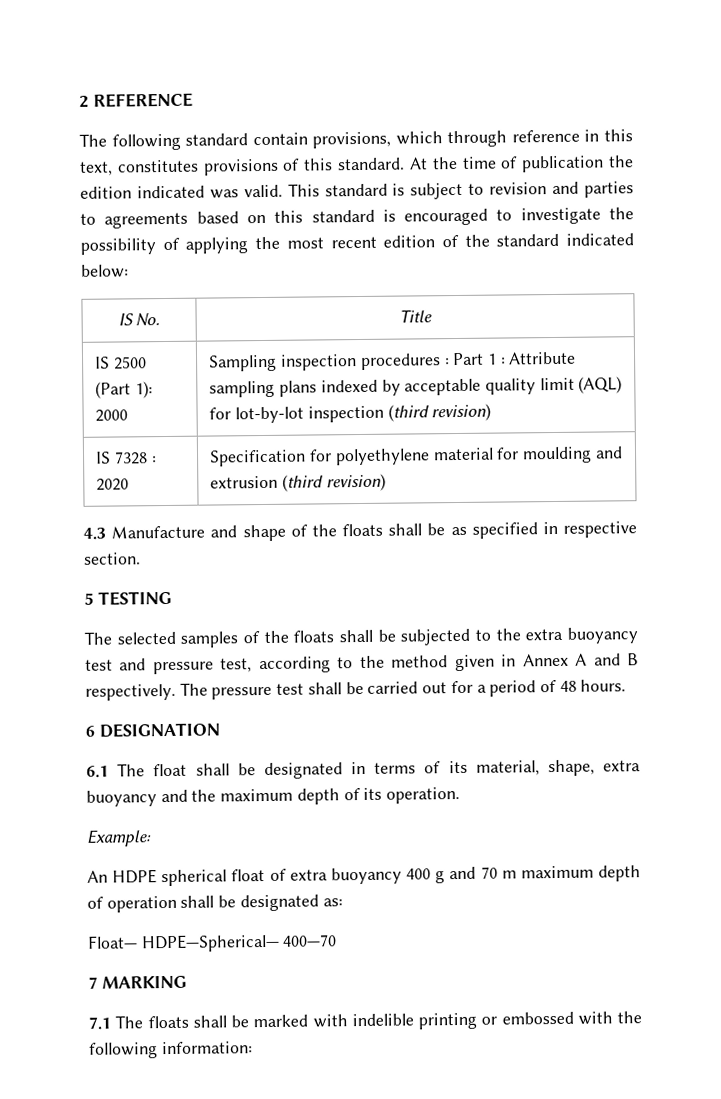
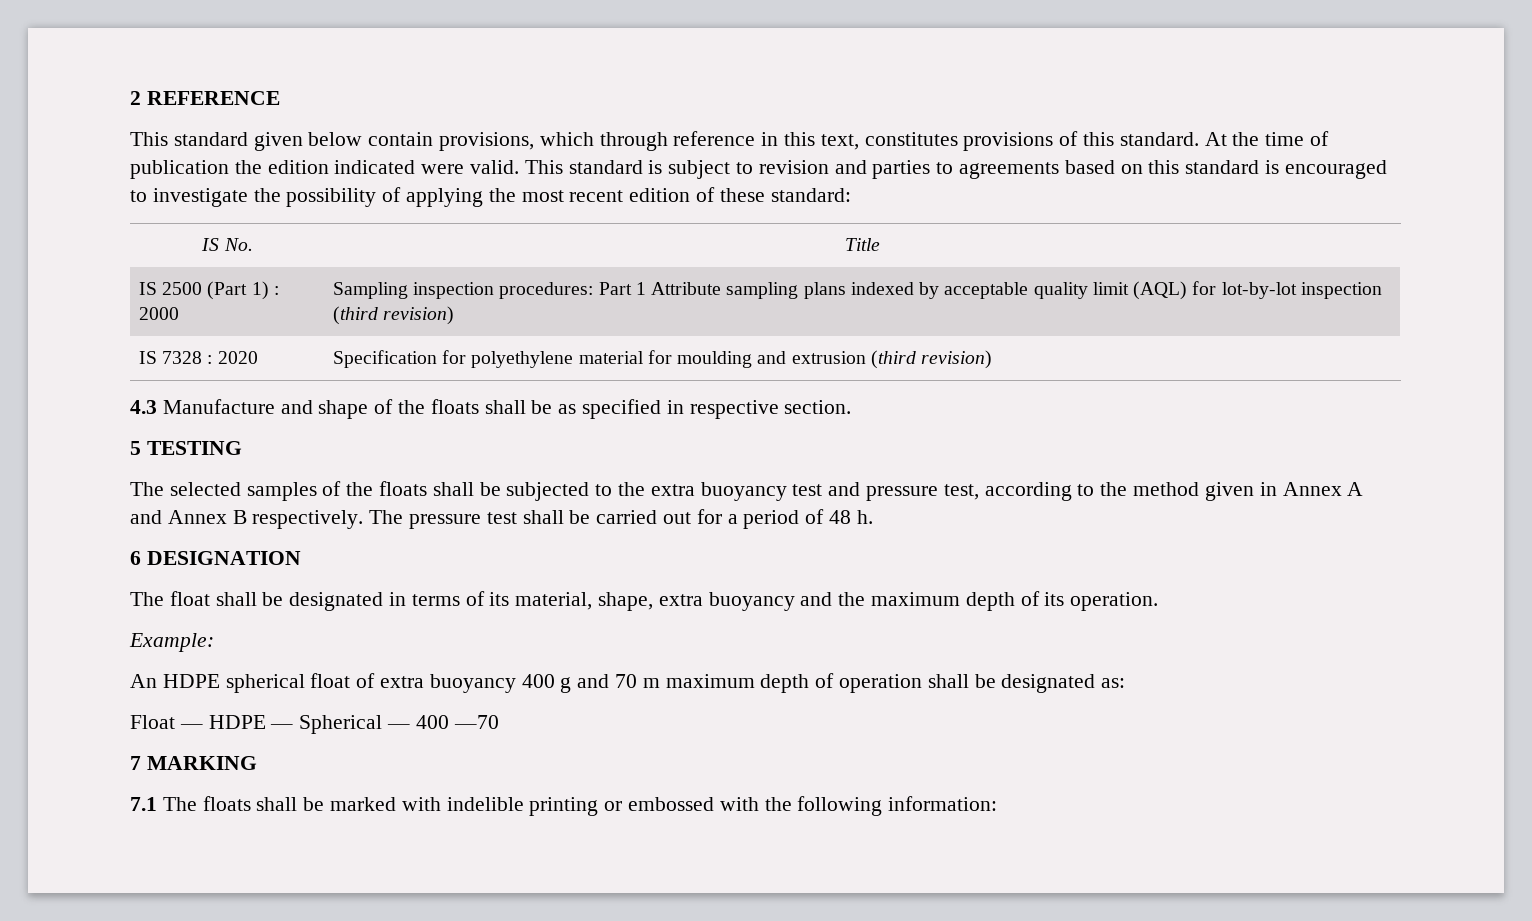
- The following standard contain provisions, which through reference in this text, constitutes provisions of this standard.
+ This standard given below contain provisions, which through reference in this text, constitutes provisions of this standard.
- At the time of publication the edition indicated was valid.
+ At the time of publication the edition indicated were valid.
- This standard is subject to revision and parties to agreements based on this standard is encouraged to investigate the possibility of applying the most recent edition of the standard indicated below:
+ This standard is subject to revision and parties to agreements based on this standard is encouraged to investigate the possibility of applying the most recent edition of these standard:
- IS 2500 (Part 1): 2000 | Sampling inspection procedures : Part 1 : Attribute sampling plans indexed by acceptable quality limit (AQL) for lot-by-lot inspection (third revision)
+ IS 2500 (Part 1) : 2000 | Sampling inspection procedures: Part 1 Attribute sampling plans indexed by acceptable quality limit (AQL) for lot-by-lot inspection (third revision)
- The selected samples of the floats shall be subjected to the extra buoyancy test and pressure test, according to the method given in Annex A and B respectively.
+ The selected samples of the floats shall be subjected to the extra buoyancy test and pressure test, according to the method given in Annex A and Annex B respectively.
- The pressure test shall be carried out for a period of 48 hours.
+ The pressure test shall be carried out for a period of 48 h.
- 6.1 The float shall be designated in terms of its material, shape, extra buoyancy and the maximum depth of its operation.
+ The float shall be designated in terms of its material, shape, extra buoyancy and the maximum depth of its operation.
- Float— HDPE—Spherical— 400—70
+ Float — HDPE — Spherical — 400 —70

